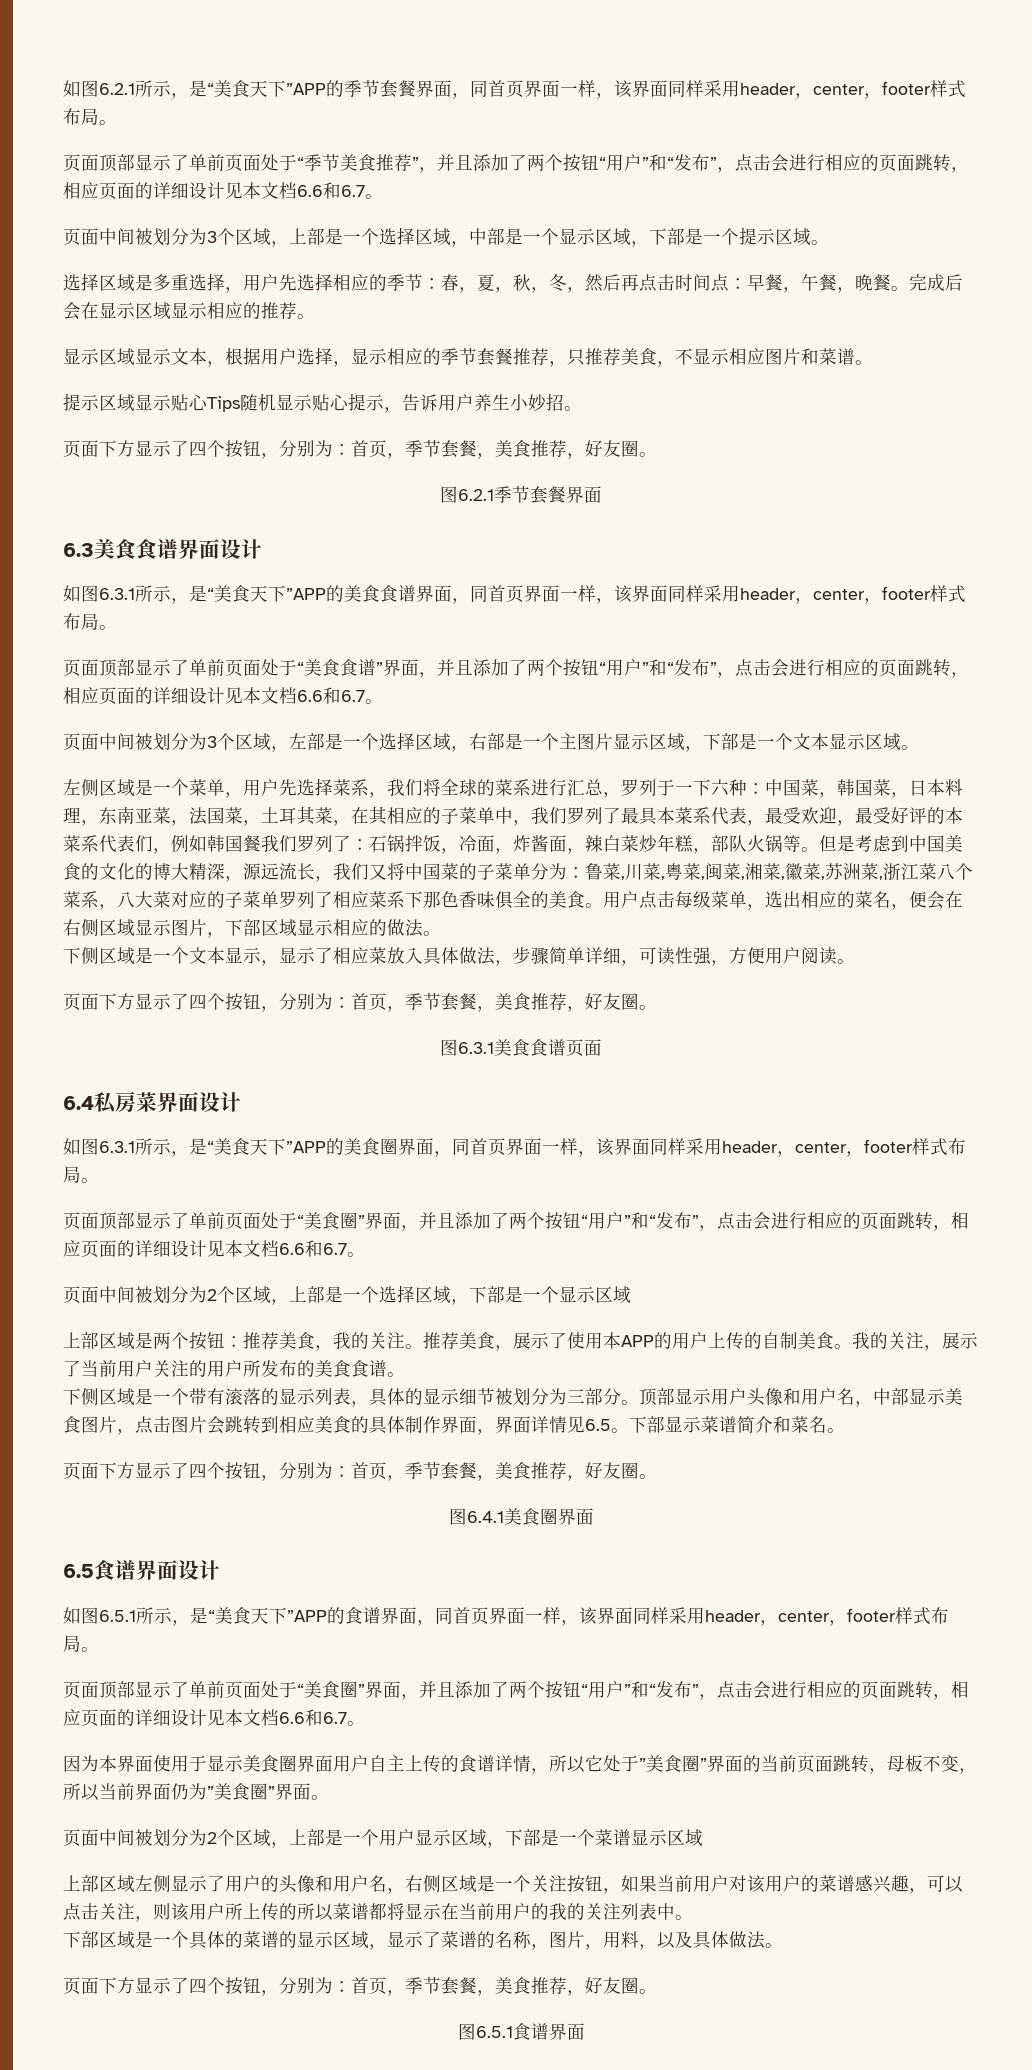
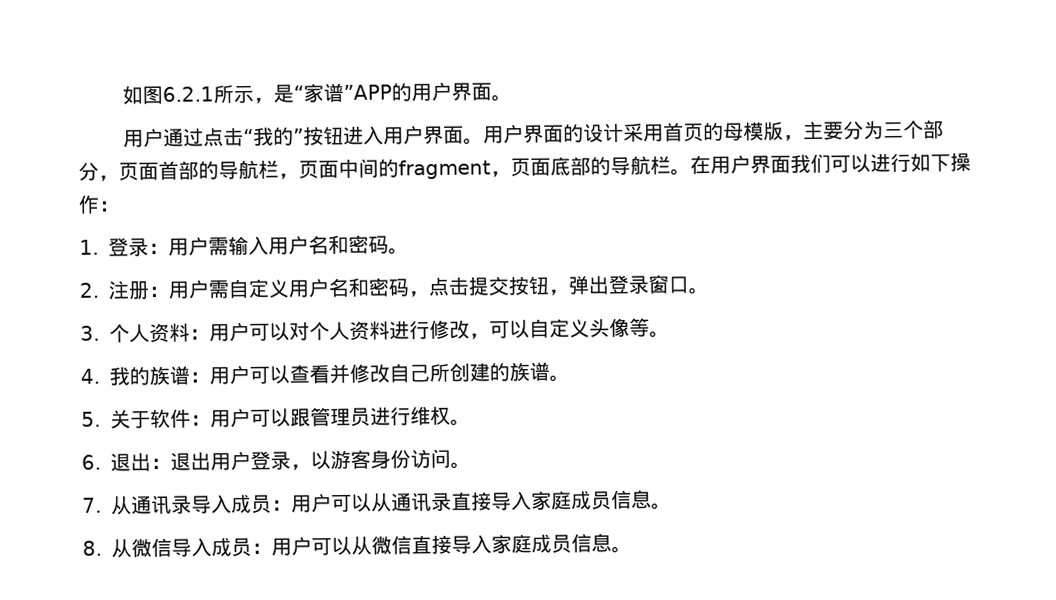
- 如图6.2.1所示，是“美食天下”APP的季节套餐界面，同首页界面一样，该界面同样采用header，center，footer样式布局。
- 页面顶部显示了单前页面处于“季节美食推荐”，并且添加了两个按钮“用户”和“发布”，点击会进行相应的页面跳转，相应页面的详细设计见本文档6.6和6.7。
- 页面中间被划分为3个区域，上部是一个选择区域，中部是一个显示区域，下部是一个提示区域。
- 选择区域是多重选择，用户先选择相应的季节：春，夏，秋，冬，然后再点击时间点：早餐，午餐，晚餐。完成后会在显示区域显示相应的推荐。
- 显示区域显示文本，根据用户选择，显示相应的季节套餐推荐，只推荐美食，不显示相应图片和菜谱。
- 提示区域显示贴心Tips随机显示贴心提示，告诉用户养生小妙招。
- 页面下方显示了四个按钮，分别为：首页，季节套餐，美食推荐，好友圈。
- 图6.2.1季节套餐界面
- 6.3美食食谱界面设计
- 如图6.3.1所示，是“美食天下”APP的美食食谱界面，同首页界面一样，该界面同样采用header，center，footer样式布局。
- 页面顶部显示了单前页面处于“美食食谱”界面，并且添加了两个按钮“用户”和“发布”，点击会进行相应的页面跳转，相应页面的详细设计见本文档6.6和6.7。
- 页面中间被划分为3个区域，左部是一个选择区域，右部是一个主图片显示区域，下部是一个文本显示区域。
- 左侧区域是一个菜单，用户先选择菜系，我们将全球的菜系进行汇总，罗列于一下六种：中国菜，韩国菜，日本料理，东南亚菜，法国菜，土耳其菜，在其相应的子菜单中，我们罗列了最具本菜系代表，最受欢迎，最受好评的本菜系代表们，例如韩国餐我们罗列了：石锅拌饭，冷面，炸酱面，辣白菜炒年糕，部队火锅等。但是考虑到中国美食的文化的博大精深，源远流长，我们又将中国菜的子菜单分为：鲁菜,川菜,粤菜,闽菜,湘菜,徽菜,苏洲菜,浙江菜八个菜系，八大菜对应的子菜单罗列了相应菜系下那色香味俱全的美食。用户点击每级菜单，选出相应的菜名，便会在右侧区域显示图片，下部区域显示相应的做法。
- 下侧区域是一个文本显示，显示了相应菜放入具体做法，步骤简单详细，可读性强，方便用户阅读。
- 页面下方显示了四个按钮，分别为：首页，季节套餐，美食推荐，好友圈。
- 图6.3.1美食食谱页面
- 6.4私房菜界面设计
- 如图6.3.1所示，是“美食天下”APP的美食圈界面，同首页界面一样，该界面同样采用header，center，footer样式布局。
- 页面顶部显示了单前页面处于“美食圈”界面，并且添加了两个按钮“用户”和“发布”，点击会进行相应的页面跳转，相应页面的详细设计见本文档6.6和6.7。
- 页面中间被划分为2个区域，上部是一个选择区域，下部是一个显示区域
- 上部区域是两个按钮：推荐美食，我的关注。推荐美食，展示了使用本APP的用户上传的自制美食。我的关注，展示了当前用户关注的用户所发布的美食食谱。
- 下侧区域是一个带有滚落的显示列表，具体的显示细节被划分为三部分。顶部显示用户头像和用户名，中部显示美食图片，点击图片会跳转到相应美食的具体制作界面，界面详情见6.5。下部显示菜谱简介和菜名。
- 页面下方显示了四个按钮，分别为：首页，季节套餐，美食推荐，好友圈。
- 图6.4.1美食圈界面
- 6.5食谱界面设计
- 如图6.5.1所示，是“美食天下”APP的食谱界面，同首页界面一样，该界面同样采用header，center，footer样式布局。
- 页面顶部显示了单前页面处于“美食圈”界面，并且添加了两个按钮“用户”和“发布”，点击会进行相应的页面跳转，相应页面的详细设计见本文档6.6和6.7。
- 因为本界面使用于显示美食圈界面用户自主上传的食谱详情，所以它处于”美食圈”界面的当前页面跳转，母板不变，所以当前界面仍为”美食圈”界面。
- 页面中间被划分为2个区域，上部是一个用户显示区域，下部是一个菜谱显示区域
- 上部区域左侧显示了用户的头像和用户名，右侧区域是一个关注按钮，如果当前用户对该用户的菜谱感兴趣，可以点击关注，则该用户所上传的所以菜谱都将显示在当前用户的我的关注列表中。
- 下部区域是一个具体的菜谱的显示区域，显示了菜谱的名称，图片，用料，以及具体做法。
- 页面下方显示了四个按钮，分别为：首页，季节套餐，美食推荐，好友圈。
- 图6.5.1食谱界面
+ 如图6.2.1所示，是“家谱”APP的用户界面。
+ 用户通过点击“我的”按钮进入用户界面。用户界面的设计采用首页的母模版，主要分为三个部分，页面首部的导航栏，页面中间的fragment，页面底部的导航栏。在用户界面我们可以进行如下操作：
+ 1.登录：用户需输入用户名和密码。
+ 2.注册：用户需自定义用户名和密码，点击提交按钮，弹出登录窗口。
+ 3.个人资料：用户可以对个人资料进行修改，可以自定义头像等。
+ 4.我的族谱：用户可以查看并修改自己所创建的族谱。
+ 5.关于软件：用户可以跟管理员进行维权。
+ 6.退出：退出用户登录，以游客身份访问。
+ 7.从通讯录导入成员：用户可以从通讯录直接导入家庭成员信息。
+ 8.从微信导入成员：用户可以从微信直接导入家庭成员信息。

